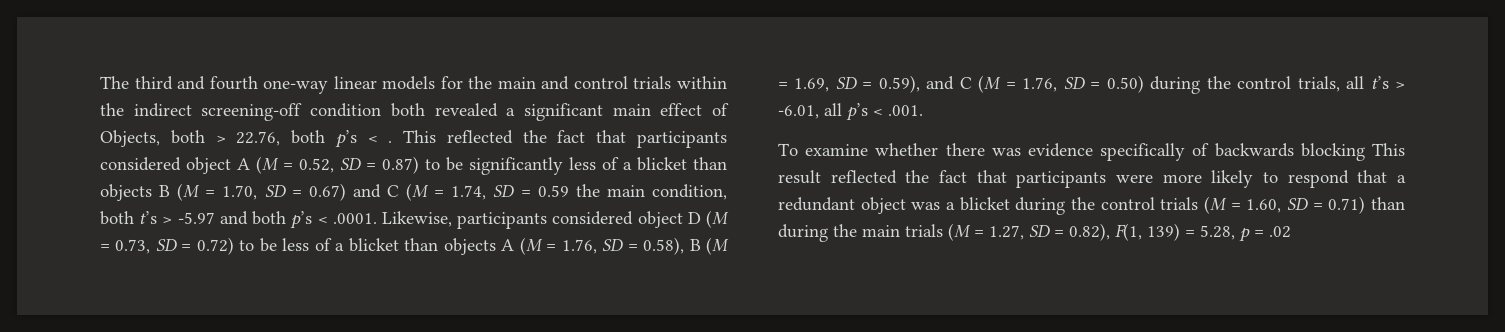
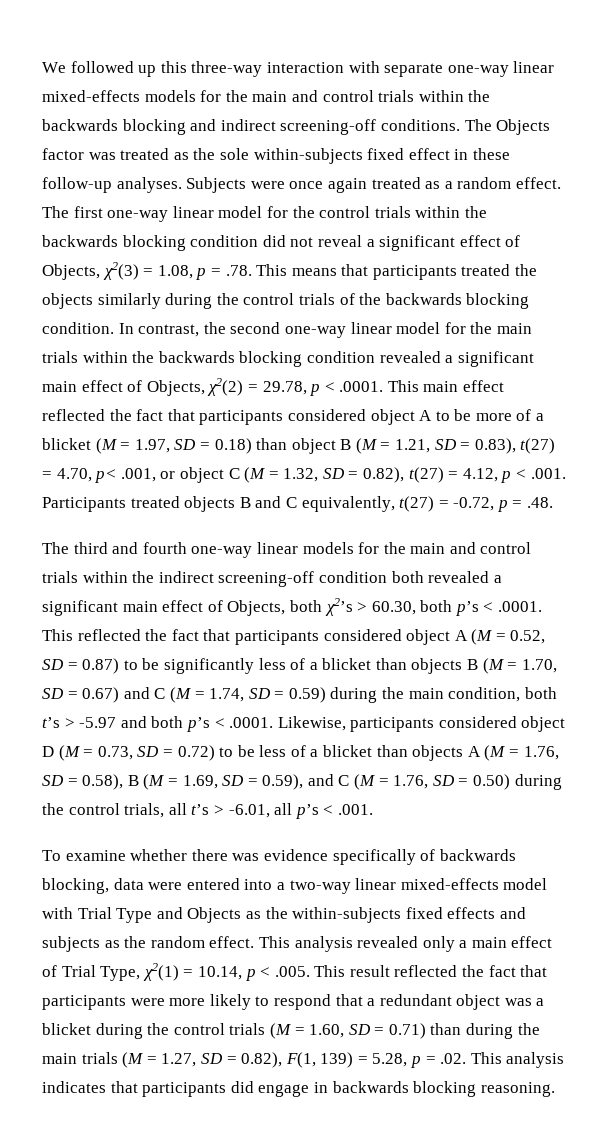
+ We followed up this three-way interaction with separate one-way linear mixed-effects models for the main and control trials within the backwards blocking and indirect screening-off conditions. The Objects factor was treated as the sole within-subjects fixed effect in these follow-up analyses. Subjects were once again treated as a random effect. The first one-way linear model for the control trials within the backwards blocking condition did not reveal a significant effect of Objects, χ2(3) = 1.08, p = .78. This means that participants treated the objects similarly during the control trials of the backwards blocking condition. In contrast, the second one-way linear model for the main trials within the backwards blocking condition revealed a significant main effect of Objects, χ2(2) = 29.78, p < .0001. This main effect reflected the fact that participants considered object A to be more of a blicket (M = 1.97, SD = 0.18) than object B (M = 1.21, SD = 0.83), t(27) = 4.70, p< .001, or object C (M = 1.32, SD = 0.82), t(27) = 4.12, p < .001. Participants treated objects B and C equivalently, t(27) = -0.72, p = .48.
- The third and fourth one-way linear models for the main and control trials within the indirect screening-off condition both revealed a significant main effect of Objects, both > 22.76, both p’s < . This reflected the fact that participants considered object A (M = 0.52, SD = 0.87) to be significantly less of a blicket than objects B (M = 1.70, SD = 0.67) and C (M = 1.74, SD = 0.59 the main condition, both t’s > -5.97 and both p’s < .0001. Likewise, participants considered object D (M = 0.73, SD = 0.72) to be less of a blicket than objects A (M = 1.76, SD = 0.58), B (M = 1.69, SD = 0.59), and C (M = 1.76, SD = 0.50) during the control trials, all t’s > -6.01, all p’s < .001.
+ The third and fourth one-way linear models for the main and control trials within the indirect screening-off condition both revealed a significant main effect of Objects, both χ2’s > 60.30, both p’s < .0001. This reflected the fact that participants considered object A (M = 0.52, SD = 0.87) to be significantly less of a blicket than objects B (M = 1.70, SD = 0.67) and C (M = 1.74, SD = 0.59) during the main condition, both t’s > -5.97 and both p’s < .0001. Likewise, participants considered object D (M = 0.73, SD = 0.72) to be less of a blicket than objects A (M = 1.76, SD = 0.58), B (M = 1.69, SD = 0.59), and C (M = 1.76, SD = 0.50) during the control trials, all t’s > -6.01, all p’s < .001.
- To examine whether there was evidence specifically of backwards blocking This result reflected the fact that participants were more likely to respond that a redundant object was a blicket during the control trials (M = 1.60, SD = 0.71) than during the main trials (M = 1.27, SD = 0.82), F(1, 139) = 5.28, p = .02
+ To examine whether there was evidence specifically of backwards blocking, data were entered into a two-way linear mixed-effects model with Trial Type and Objects as the within-subjects fixed effects and subjects as the random effect. This analysis revealed only a main effect of Trial Type, χ2(1) = 10.14, p < .005. This result reflected the fact that participants were more likely to respond that a redundant object was a blicket during the control trials (M = 1.60, SD = 0.71) than during the main trials (M = 1.27, SD = 0.82), F(1, 139) = 5.28, p = .02. This analysis indicates that participants did engage in backwards blocking reasoning.

